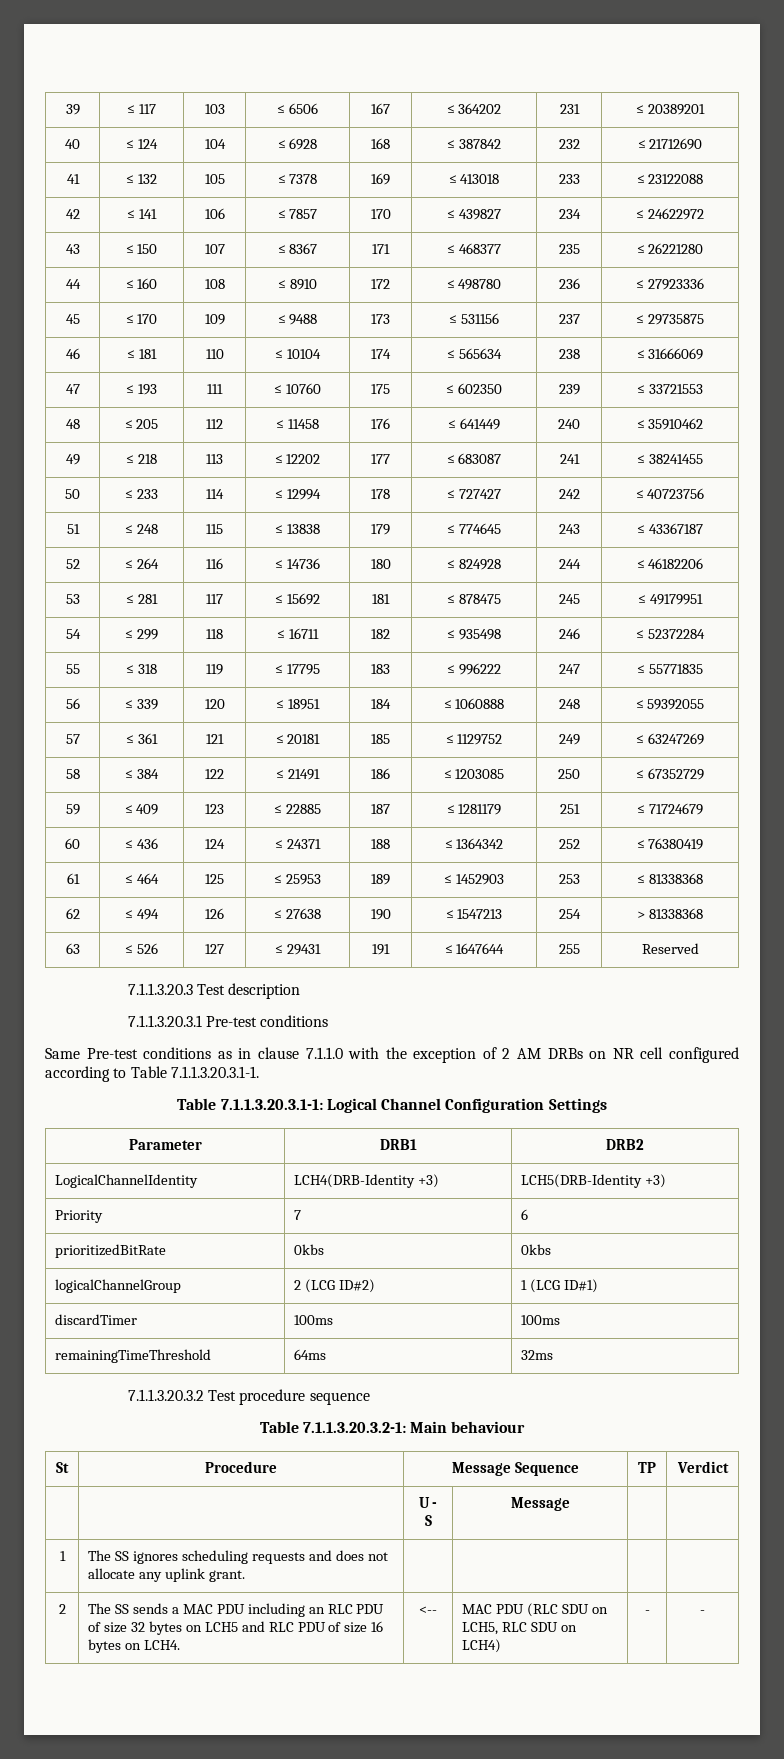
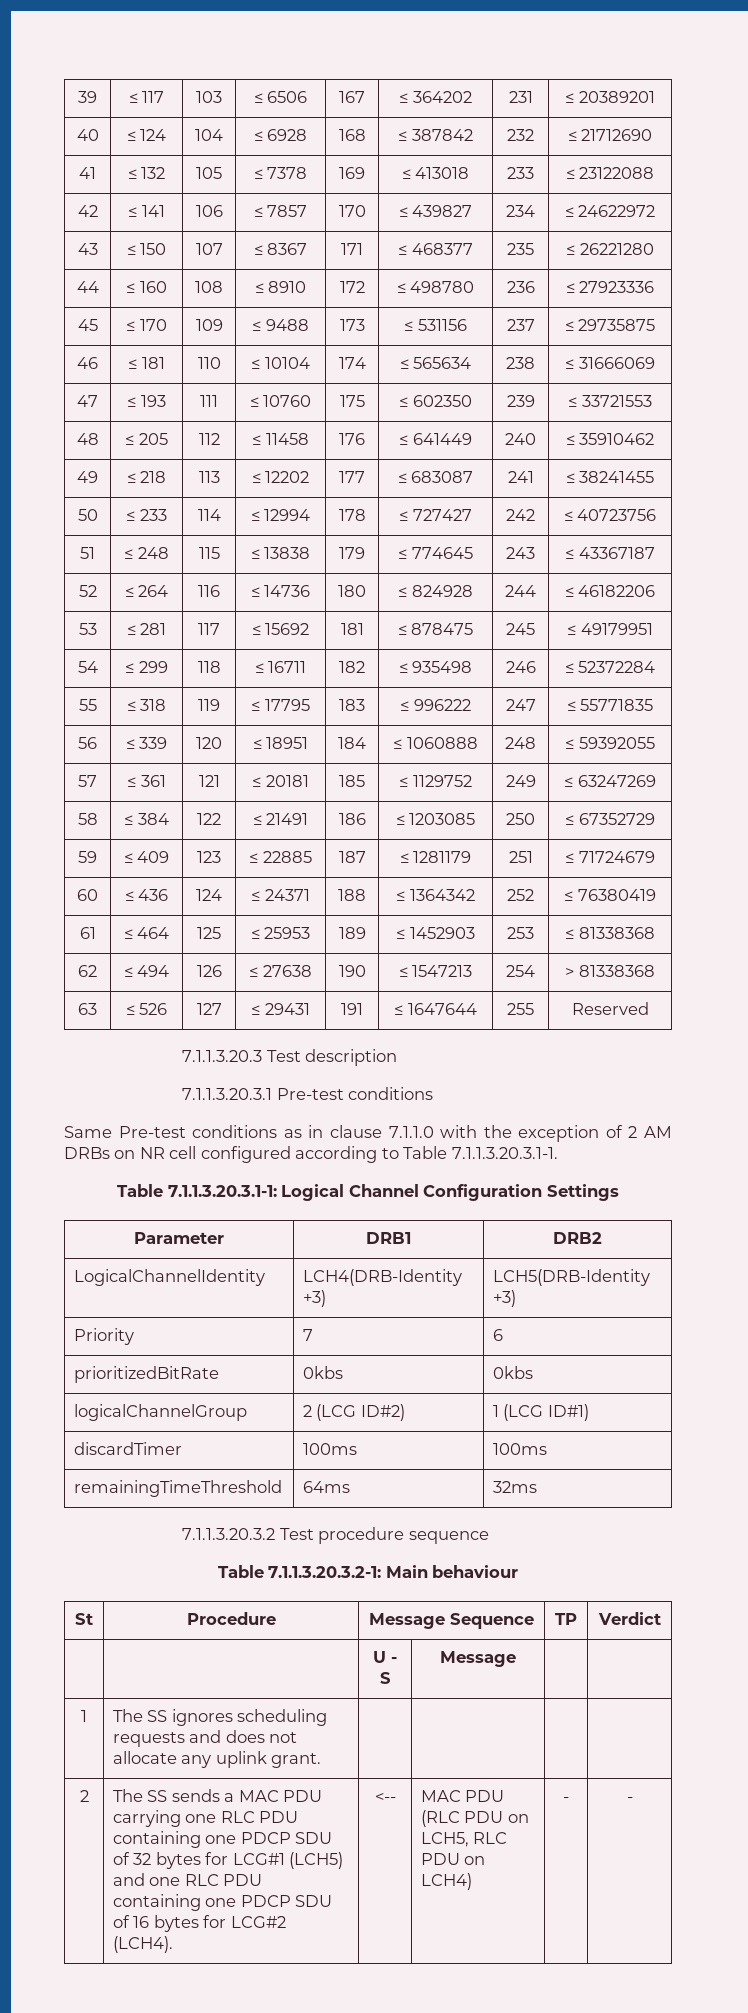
- The SS sends a MAC PDU including an RLC PDU of size 32 bytes on LCH5 and RLC PDU of size 16 bytes on LCH4.
+ The SS sends a MAC PDU carrying one RLC PDU containing one PDCP SDU of 32 bytes for LCG#1 (LCH5) and one RLC PDU containing one PDCP SDU of 16 bytes for LCG#2 (LCH4).
- MAC PDU (RLC SDU on LCH5, RLC SDU on LCH4)
+ MAC PDU (RLC PDU on LCH5, RLC PDU on LCH4)

